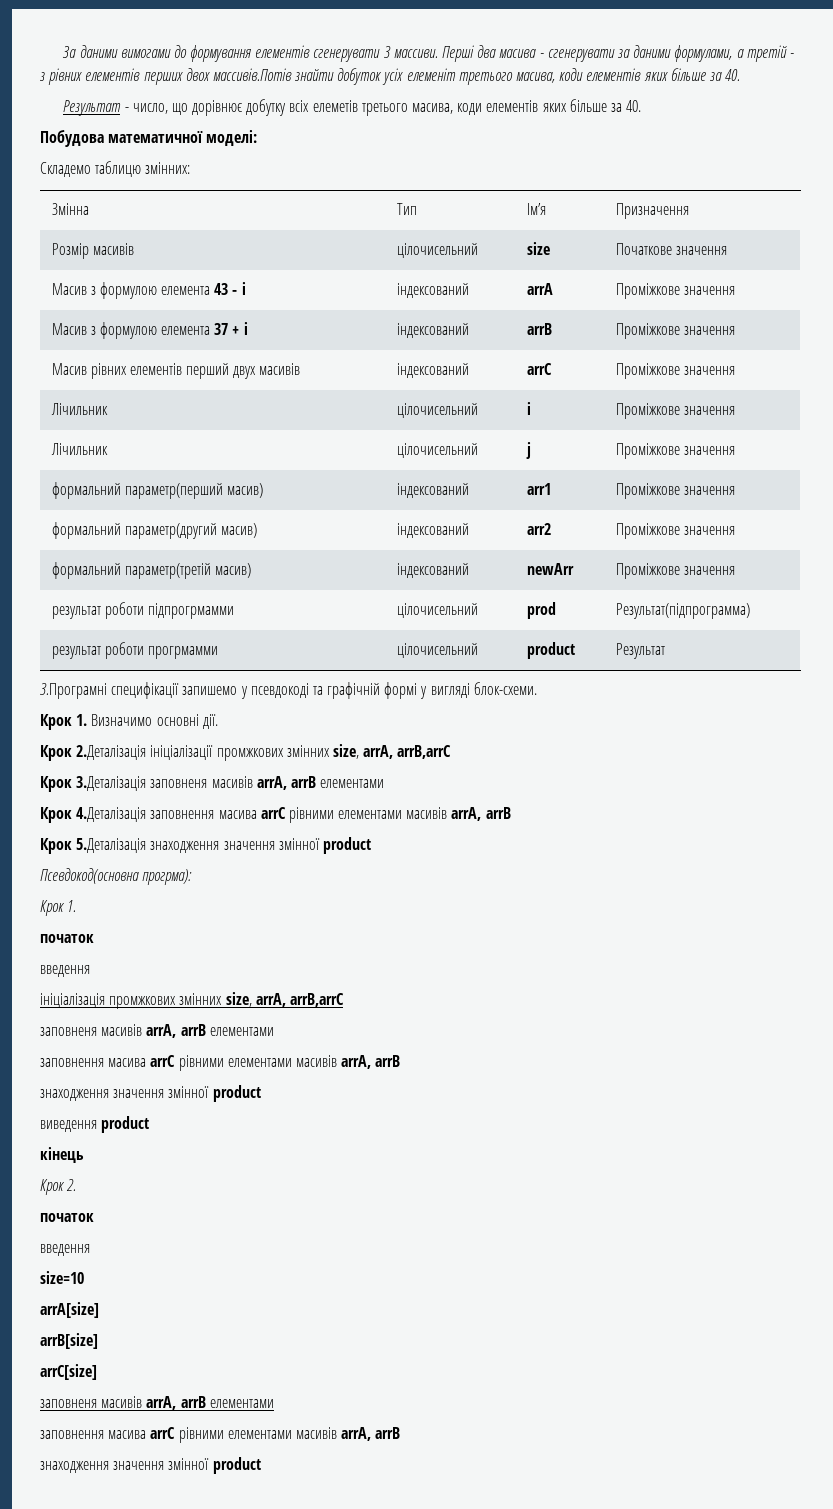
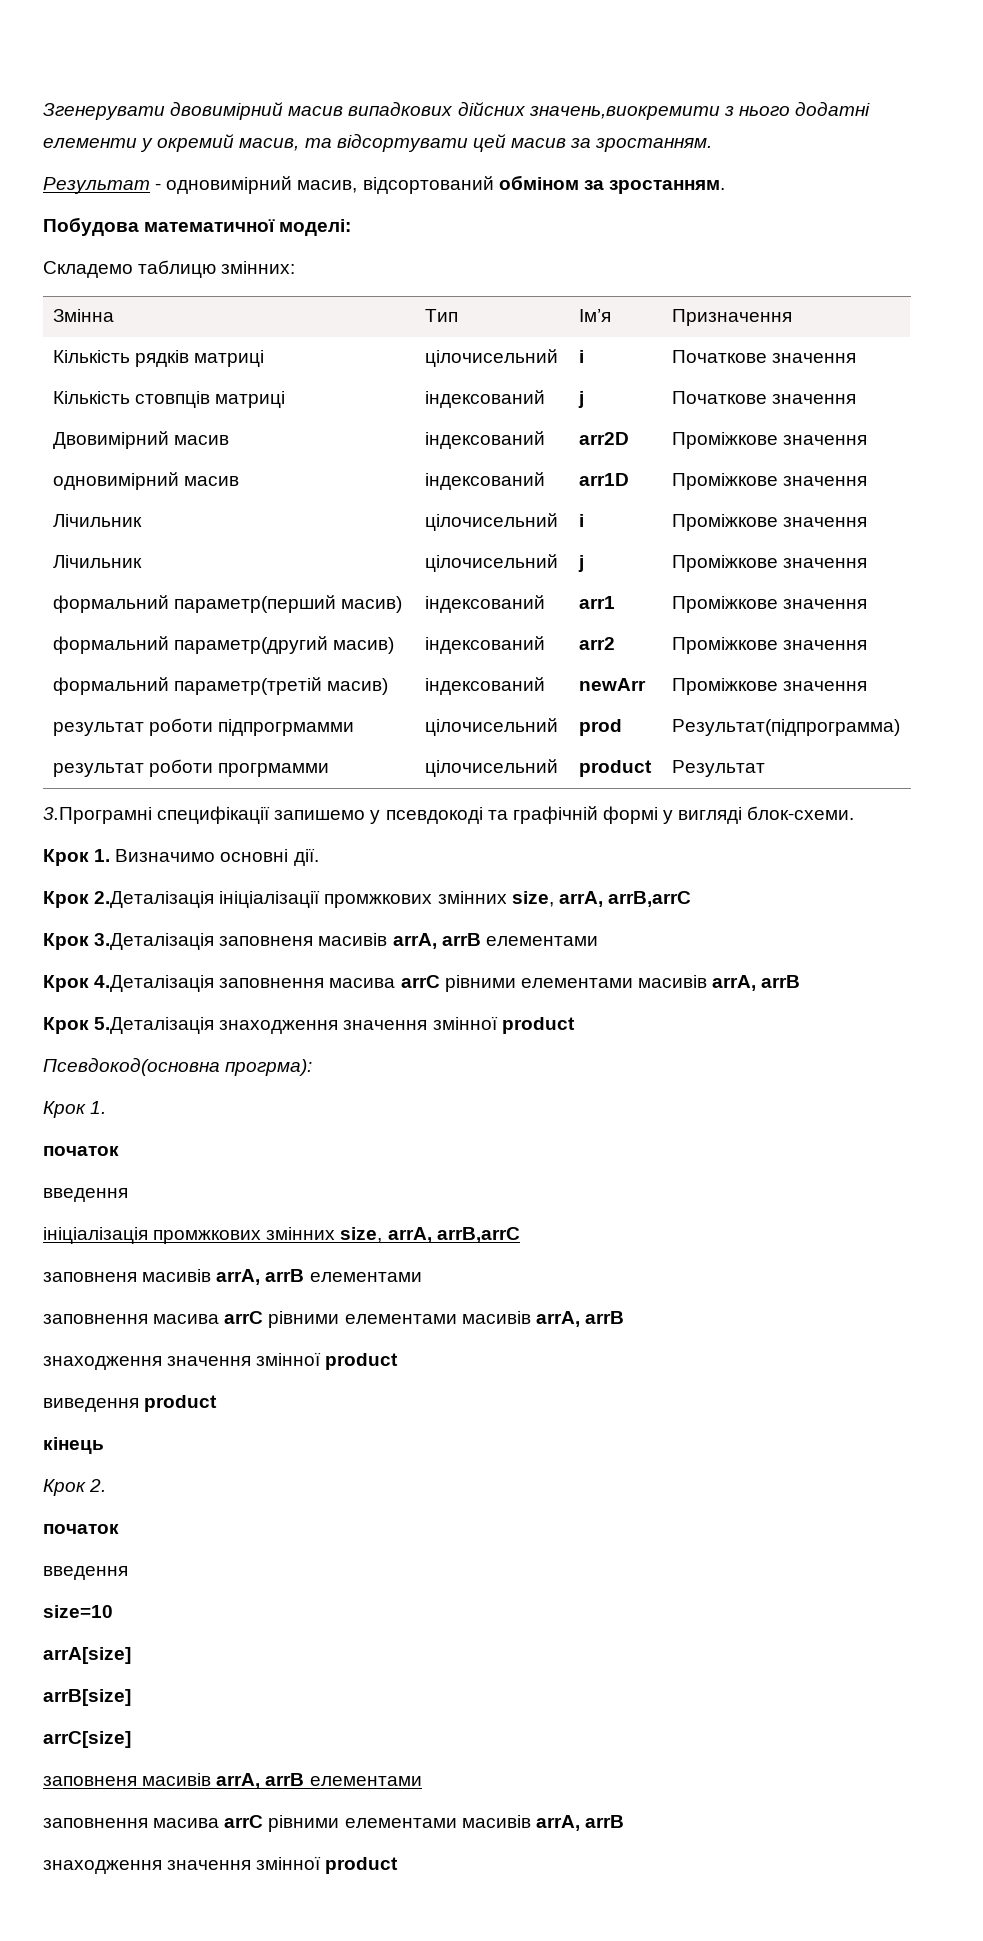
- За даними вимогами до формування елементів сгенерувати 3 массиви. Перші два масива - сгенерувати за даними формулами, а третій - з рівних елементів перших двох массивів.Потів знайти добуток усіх елеменіт третього масива, коди елементів яких більше за 40.
- Результат - число, що дорівнює добутку всіх елеметів третього масива, коди елементів яких більше за 40.
+ Згенерувати двовимірний масив випадкових дійсних значень,виокремити з нього додатні елементи у окремий масив, та відсортувати цей масив за зростанням.
+ Результат - одновимірний масив, відсортований обміном за зростанням.
- Розмір масивів | цілочисельний | size | Початкове значення
- Масив з формулою елемента 43 - і | індексований | arrA | Проміжкове значення
- Масив з формулою елемента 37 + і | індексований | arrB | Проміжкове значення
- Масив рівних елементів перший двух масивів | індексований | arrC | Проміжкове значення
+ Кількість рядків матриці | цілочисельний | i | Початкове значення
+ Кількість стовпців матриці | індексований | j | Початкове значення
+ Двовимірний масив | індексований | arr2D | Проміжкове значення
+ одновимірний масив | індексований | arr1D | Проміжкове значення

